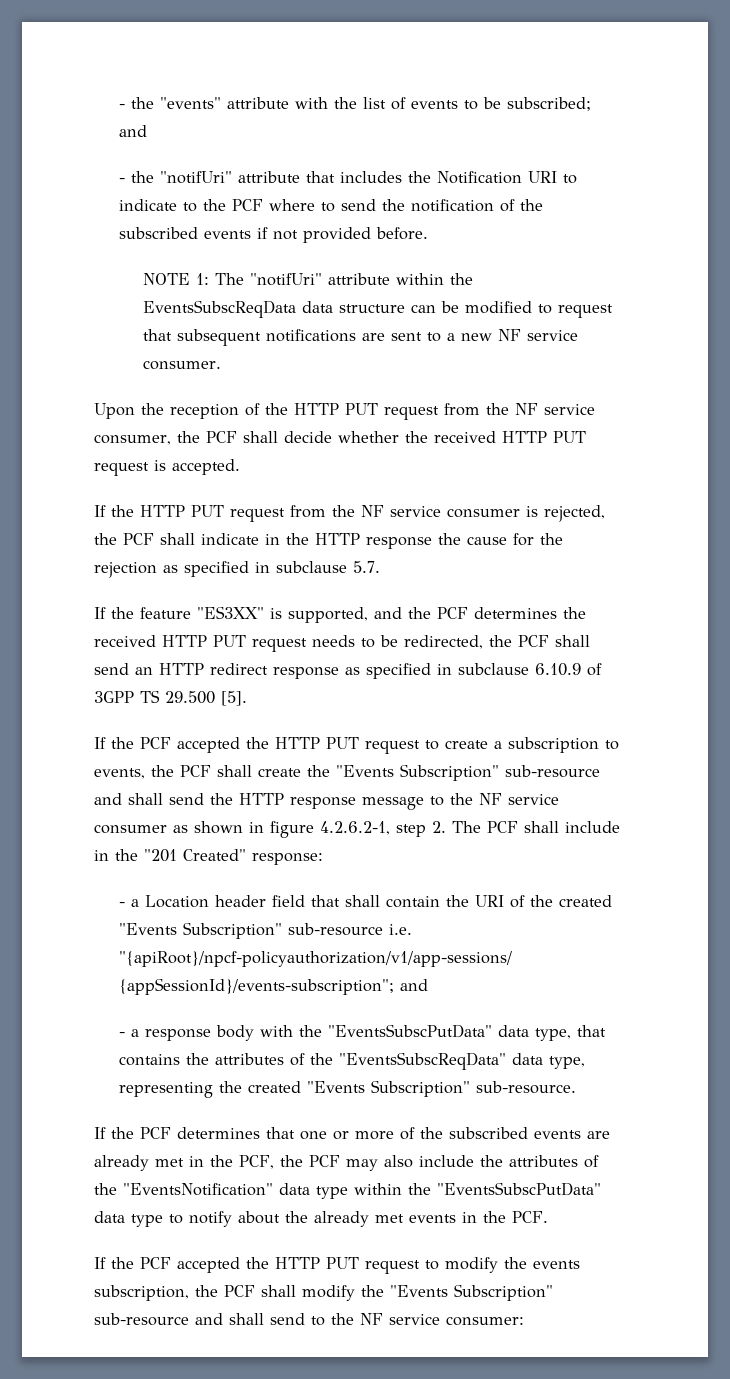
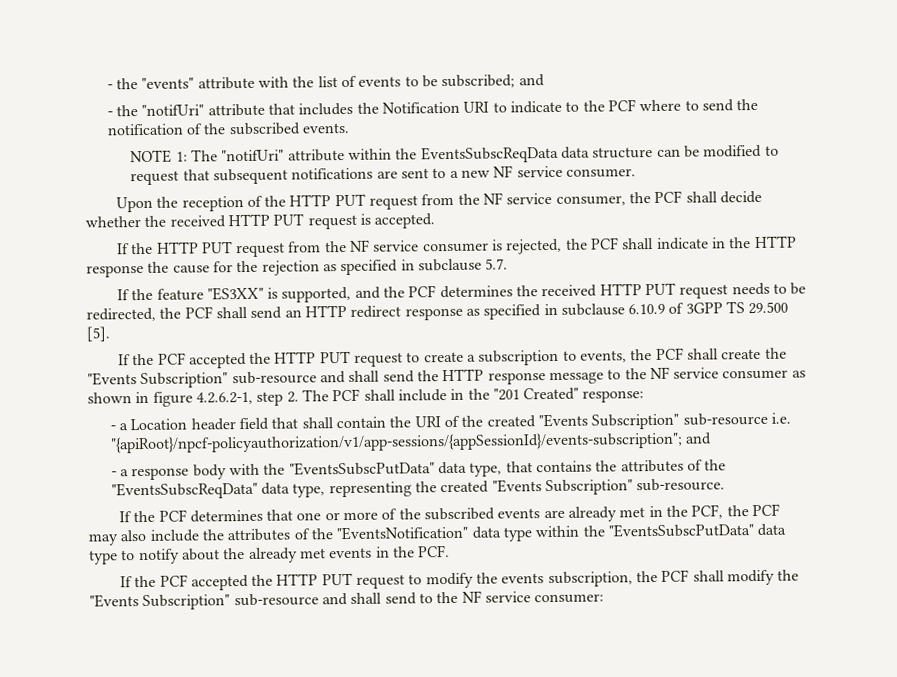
- - the "notifUri" attribute that includes the Notification URI to indicate to the PCF where to send the notification of the subscribed events if not provided before.
+ - the "notifUri" attribute that includes the Notification URI to indicate to the PCF where to send the notification of the subscribed events.

